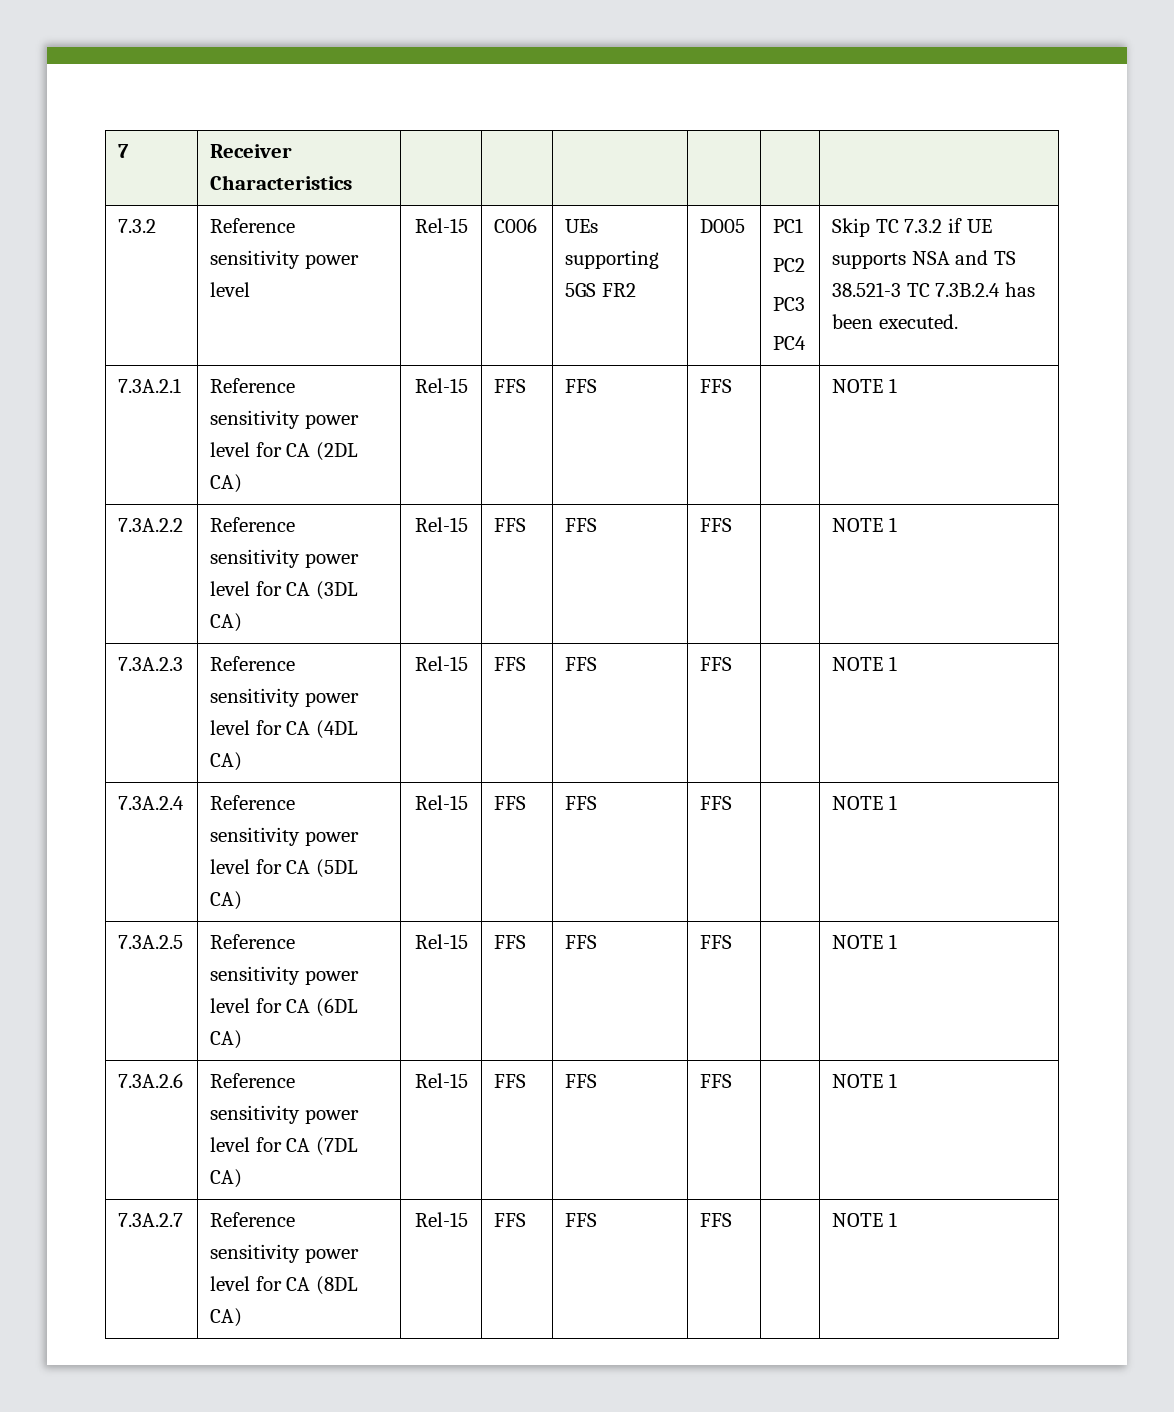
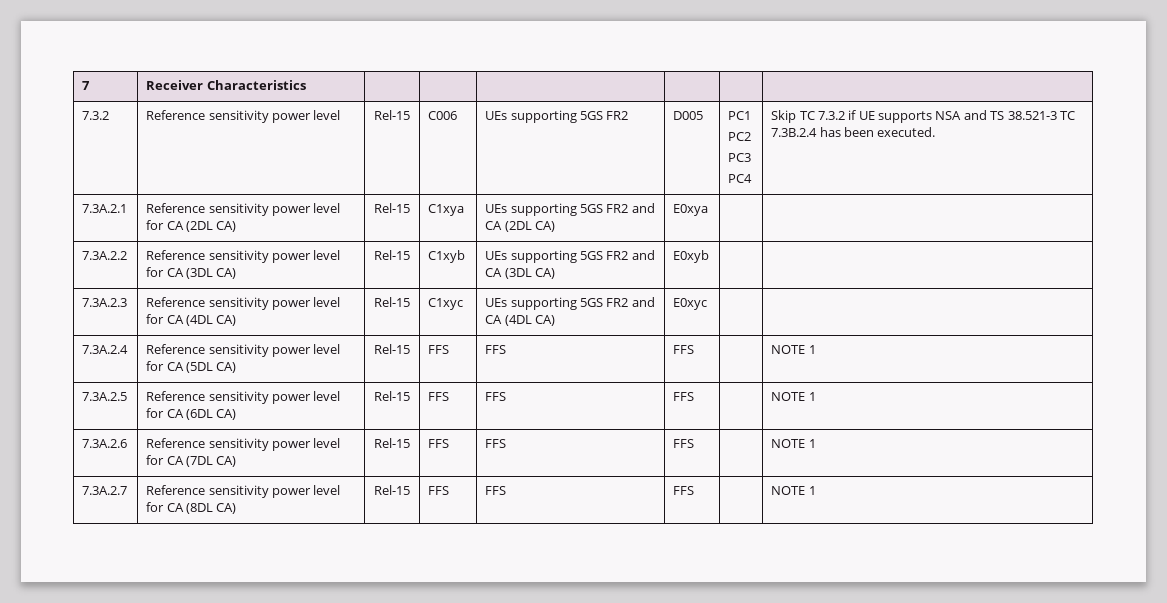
- 7.3A.2.1 | Reference sensitivity power level for CA (2DL CA) | Rel-15 | FFS | FFS | FFS | | NOTE 1
+ 7.3A.2.1 | Reference sensitivity power level for CA (2DL CA) | Rel-15 | C1xya | UEs supporting 5GS FR2 and CA (2DL CA) | E0xya | |
- 7.3A.2.2 | Reference sensitivity power level for CA (3DL CA) | Rel-15 | FFS | FFS | FFS | | NOTE 1
+ 7.3A.2.2 | Reference sensitivity power level for CA (3DL CA) | Rel-15 | C1xyb | UEs supporting 5GS FR2 and CA (3DL CA) | E0xyb | |
- 7.3A.2.3 | Reference sensitivity power level for CA (4DL CA) | Rel-15 | FFS | FFS | FFS | | NOTE 1
+ 7.3A.2.3 | Reference sensitivity power level for CA (4DL CA) | Rel-15 | C1xyc | UEs supporting 5GS FR2 and CA (4DL CA) | E0xyc | |

